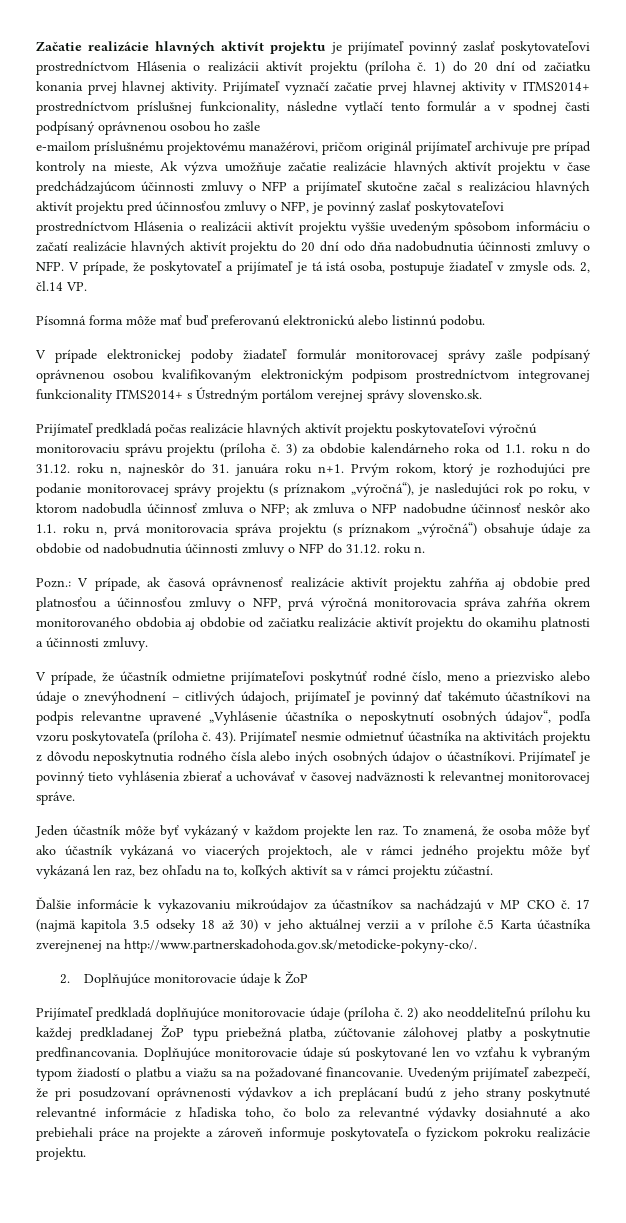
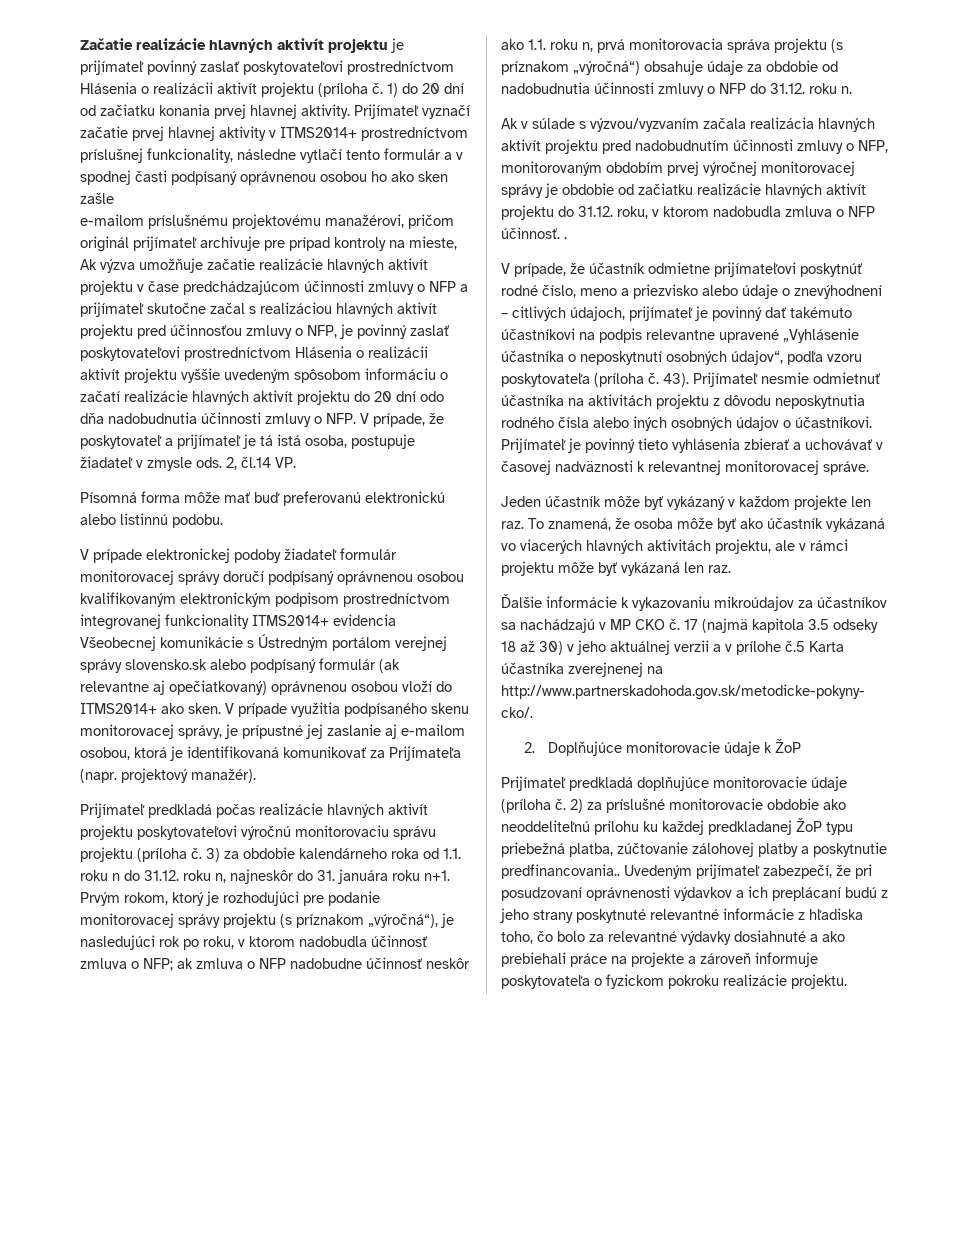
- Prijímateľ vyznačí začatie prvej hlavnej aktivity v ITMS2014+ prostredníctvom príslušnej funkcionality, následne vytlačí tento formulár a v spodnej časti podpísaný oprávnenou osobou ho zašle
+ Prijímateľ vyznačí začatie prvej hlavnej aktivity v ITMS2014+ prostredníctvom príslušnej funkcionality, následne vytlačí tento formulár a v spodnej časti podpísaný oprávnenou osobou ho ako sken zašle
- V prípade elektronickej podoby žiadateľ formulár monitorovacej správy zašle podpísaný oprávnenou osobou kvalifikovaným elektronickým podpisom prostredníctvom integrovanej funkcionality ITMS2014+ s Ústredným portálom verejnej správy slovensko.sk.
+ V prípade elektronickej podoby žiadateľ formulár monitorovacej správy doručí podpísaný oprávnenou osobou kvalifikovaným elektronickým podpisom prostredníctvom integrovanej funkcionality ITMS2014+ evidencia Všeobecnej komunikácie s Ústredným portálom verejnej správy slovensko.sk alebo podpísaný formulár (ak relevantne aj opečiatkovaný) oprávnenou osobou vloží do ITMS2014+ ako sken. V prípade využitia podpísaného skenu monitorovacej správy, je prípustné jej zaslanie aj e-mailom osobou, ktorá je identifikovaná komunikovať za Prijímateľa (napr. projektový manažér).
- Pozn.: V prípade, ak časová oprávnenosť realizácie aktivít projektu zahŕňa aj obdobie pred platnosťou a účinnosťou zmluvy o NFP, prvá výročná monitorovacia správa zahŕňa okrem monitorovaného obdobia aj obdobie od začiatku realizácie aktivít projektu do okamihu platnosti a účinnosti zmluvy.
+ Ak v súlade s výzvou/vyzvaním začala realizácia hlavných aktivít projektu pred nadobudnutím účinnosti zmluvy o NFP, monitorovaným obdobím prvej výročnej monitorovacej správy je obdobie od začiatku realizácie hlavných aktivít projektu do 31.12. roku, v ktorom nadobudla zmluva o NFP účinnosť. .
- To znamená, že osoba môže byť ako účastník vykázaná vo viacerých projektoch, ale v rámci jedného projektu môže byť vykázaná len raz, bez ohľadu na to, koľkých aktivít sa v rámci projektu zúčastní.
+ To znamená, že osoba môže byť ako účastník vykázaná vo viacerých hlavných aktivitách projektu, ale v rámci projektu môže byť vykázaná len raz.
- 2) ako neoddeliteľnú prílohu ku každej predkladanej ŽoP typu priebežná platba, zúčtovanie zálohovej platby a poskytnutie predfinancovania. Doplňujúce monitorovacie údaje sú poskytované len vo vzťahu k vybraným typom žiadostí o platbu a viažu sa na požadované financovanie.
+ 2) za príslušné monitorovacie obdobie ako neoddeliteľnú prílohu ku každej predkladanej ŽoP typu priebežná platba, zúčtovanie zálohovej platby a poskytnutie predfinancovania..

